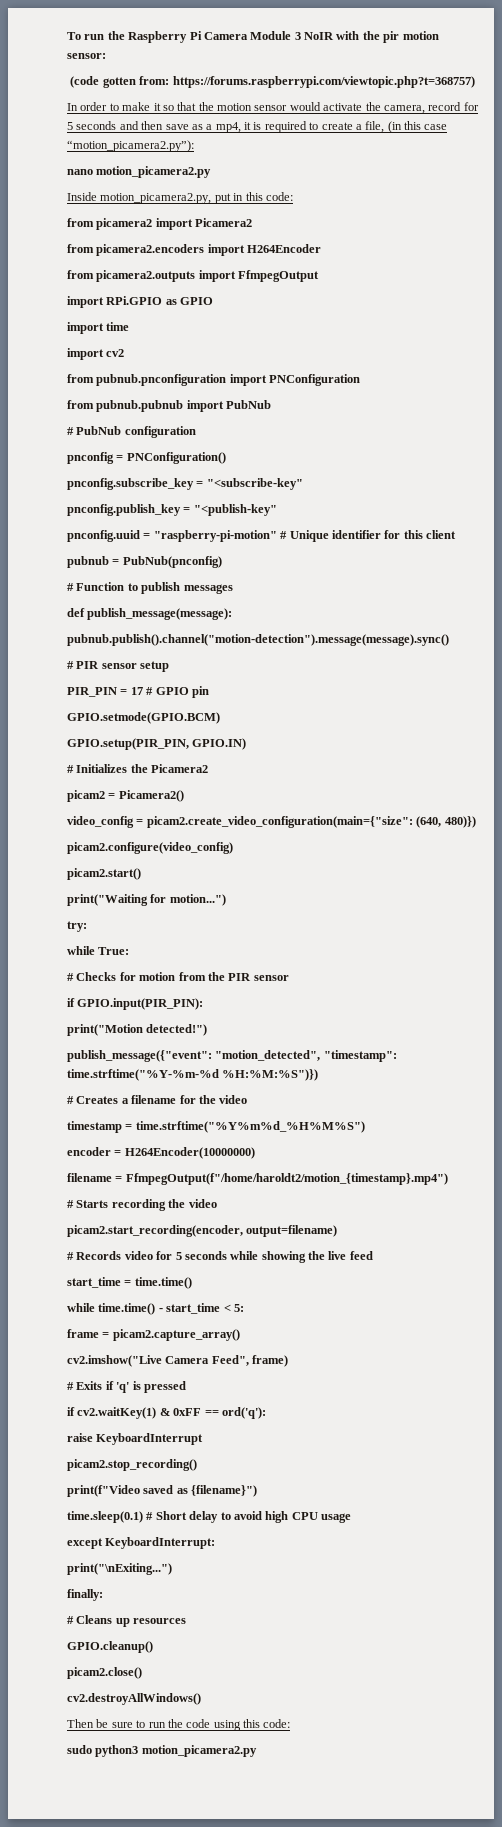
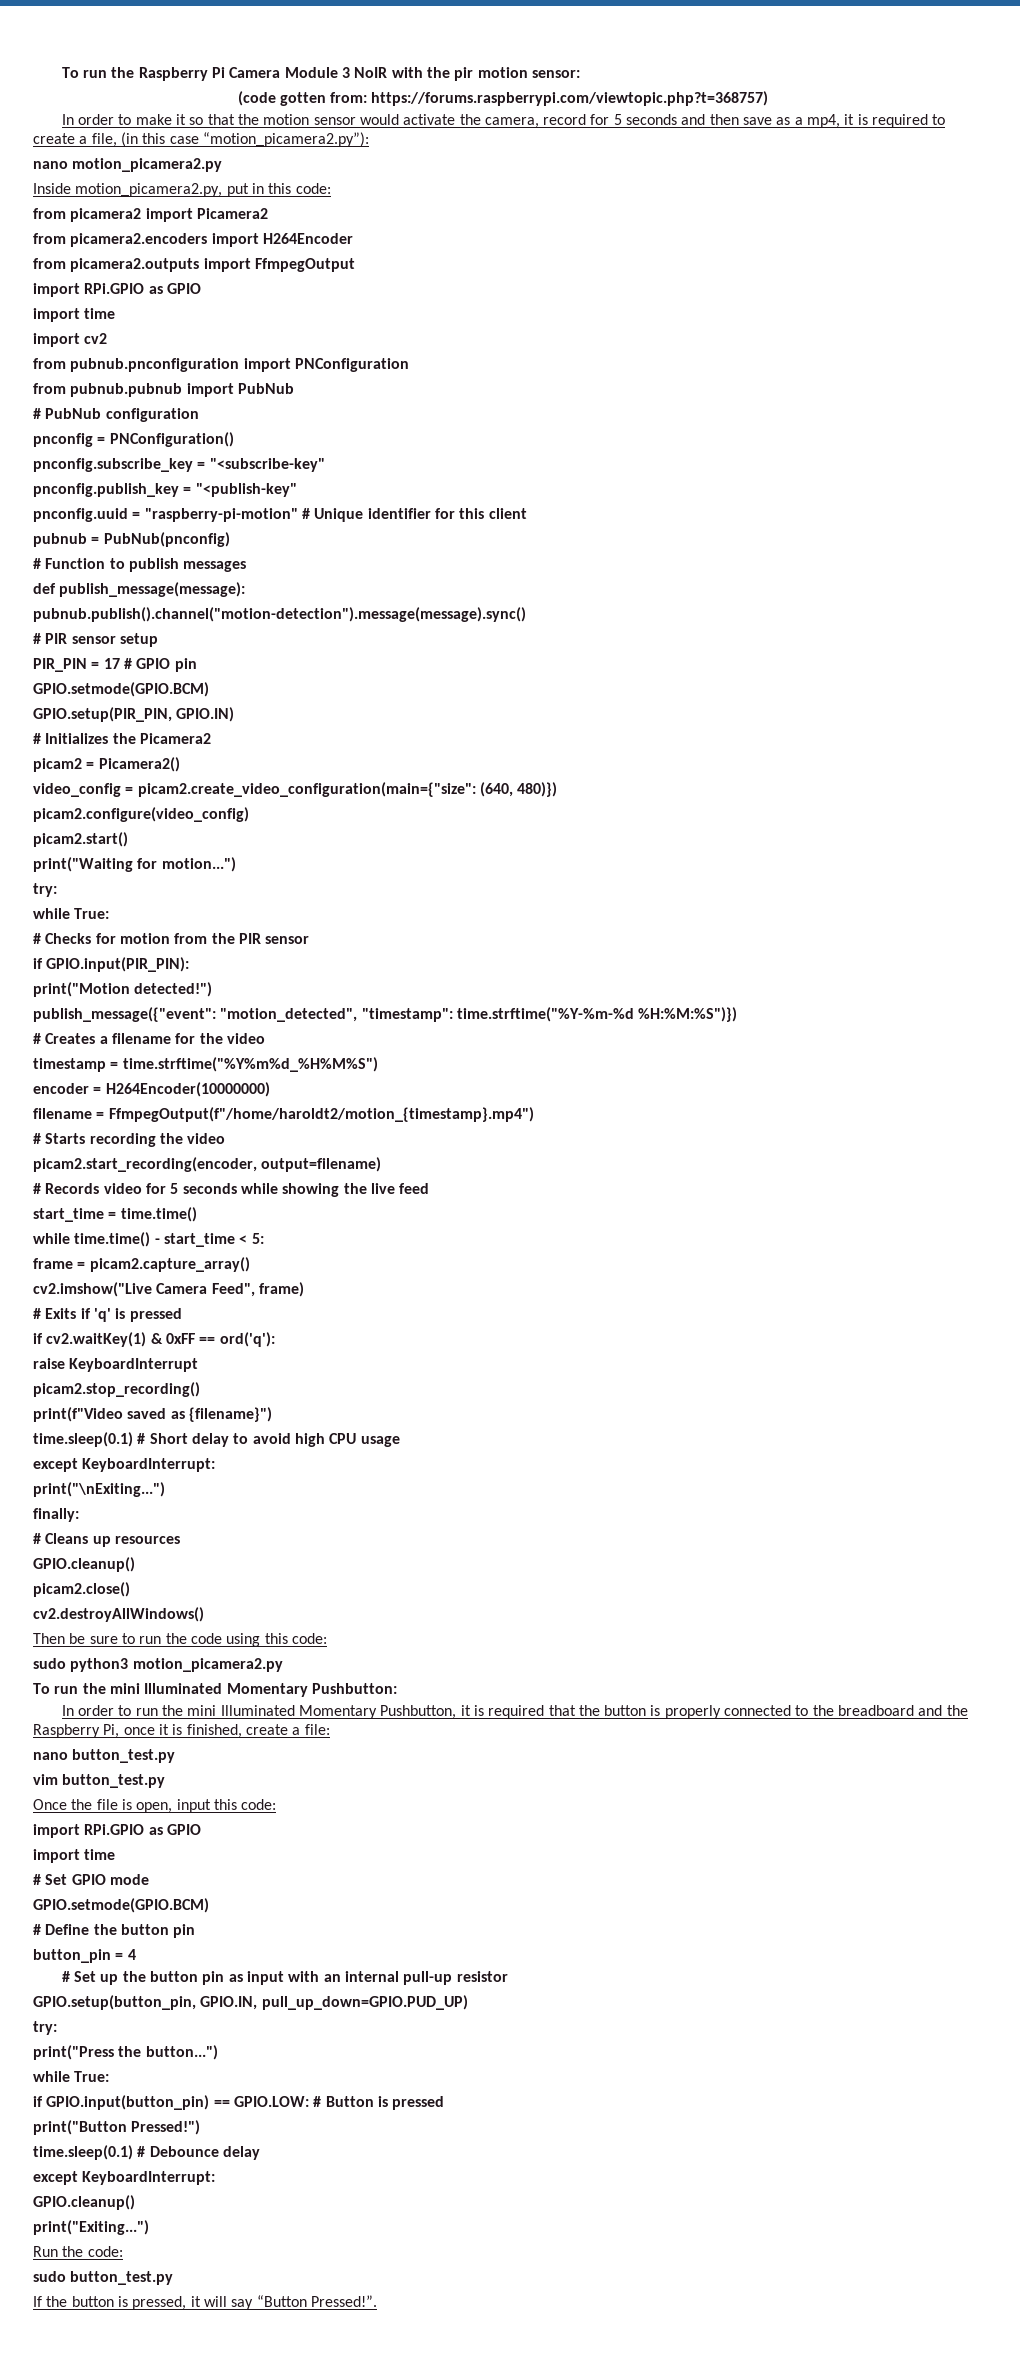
+ To run the mini Illuminated Momentary Pushbutton:
+ In order to run the mini Illuminated Momentary Pushbutton, it is required that the button is properly connected to the breadboard and the Raspberry Pi, once it is finished, create a file:
+ nano button_test.py
+ vim button_test.py
+ Once the file is open, input this code:
+ import RPi.GPIO as GPIO
+ import time
+ # Set GPIO mode
+ GPIO.setmode(GPIO.BCM)
+ # Define the button pin
+ button_pin = 4
+ # Set up the button pin as input with an internal pull-up resistor
+ GPIO.setup(button_pin, GPIO.IN, pull_up_down=GPIO.PUD_UP)
+ try:
+ print("Press the button...")
+ while True:
+ if GPIO.input(button_pin) == GPIO.LOW: # Button is pressed
+ print("Button Pressed!")
+ time.sleep(0.1) # Debounce delay
+ except KeyboardInterrupt:
+ GPIO.cleanup()
+ print("Exiting...")
+ Run the code:
+ sudo button_test.py
+ If the button is pressed, it will say “Button Pressed!”.

